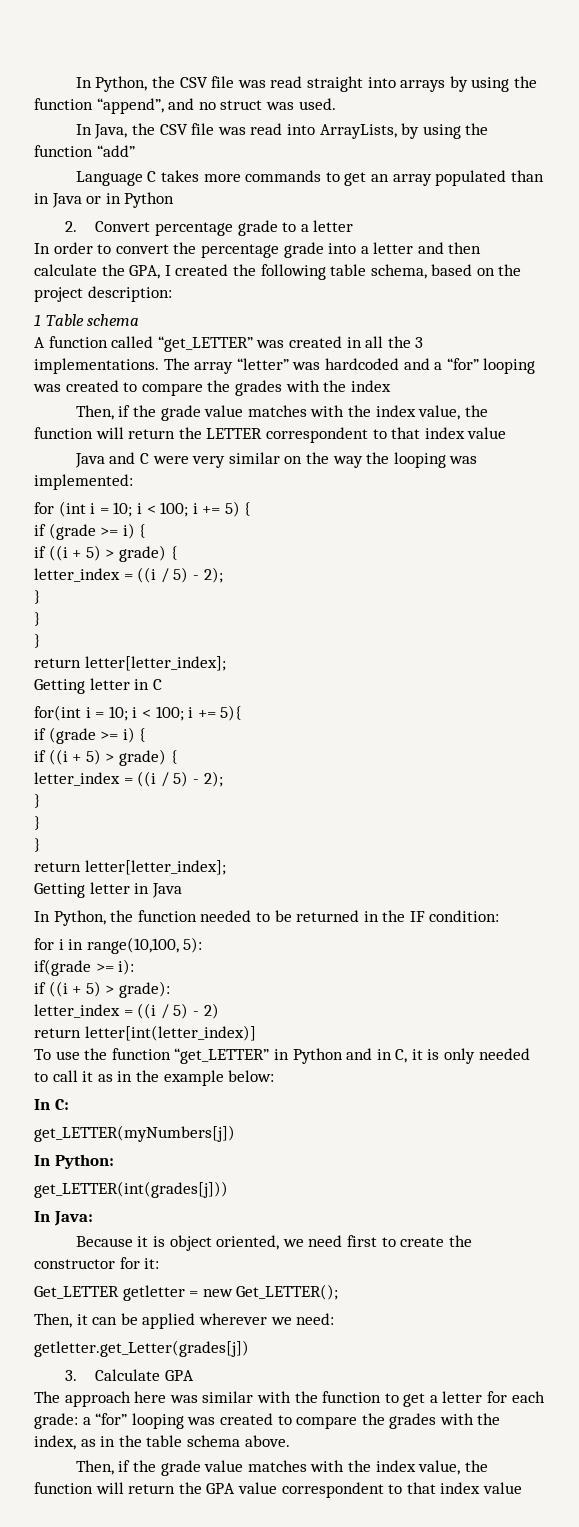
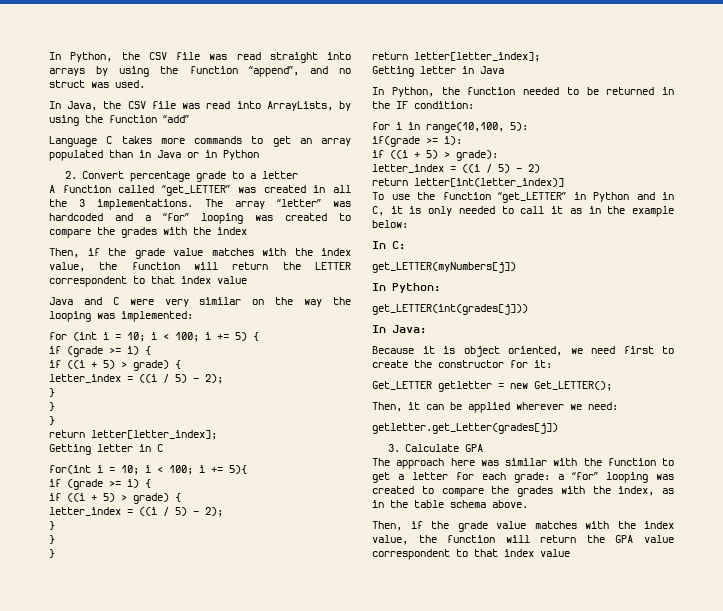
- In order to convert the percentage grade into a letter and then calculate the GPA, I created the following table schema, based on the project description:
- 1 Table schema

